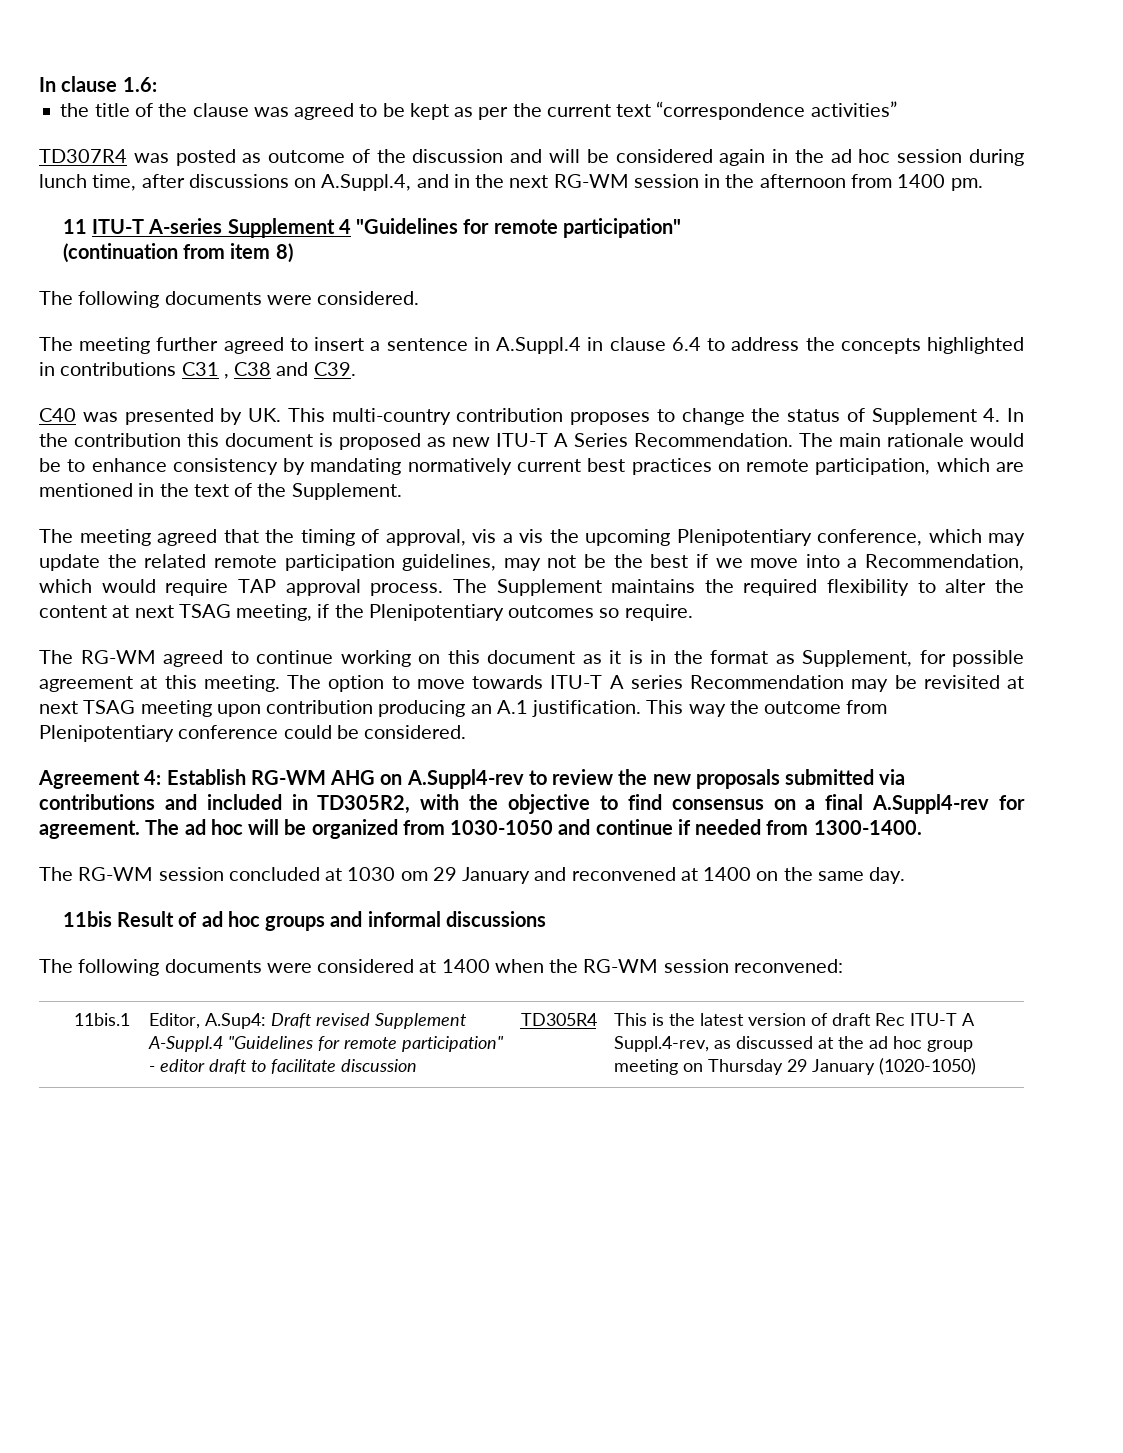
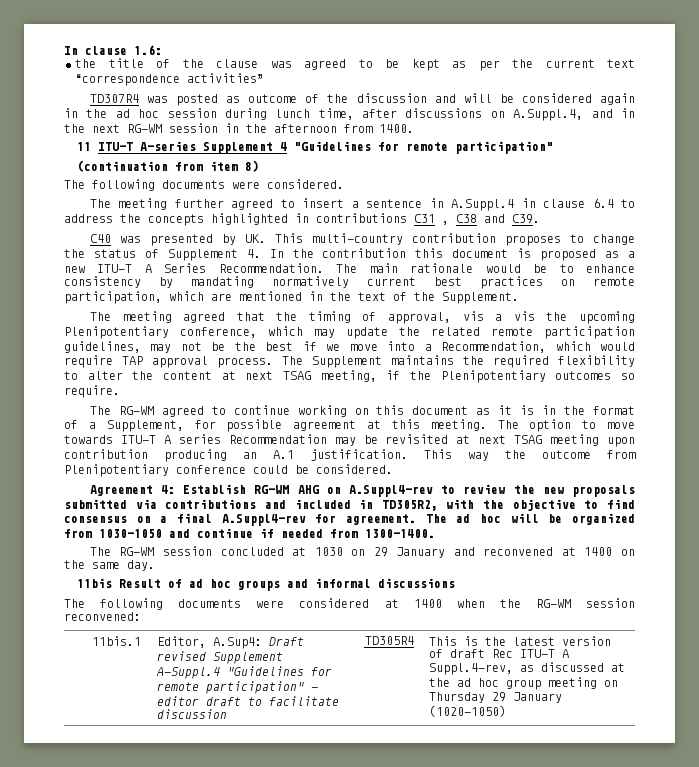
- TD307R4 was posted as outcome of the discussion and will be considered again in the ad hoc session during lunch time, after discussions on A.Suppl.4, and in the next RG-WM session in the afternoon from 1400 pm.
+ TD307R4 was posted as outcome of the discussion and will be considered again in the ad hoc session during lunch time, after discussions on A.Suppl.4, and in the next RG-WM session in the afternoon from 1400.
- C40 was presented by UK. This multi-country contribution proposes to change the status of Supplement 4. In the contribution this document is proposed as new ITU-T A Series Recommendation.
+ C40 was presented by UK. This multi-country contribution proposes to change the status of Supplement 4. In the contribution this document is proposed as a new ITU-T A Series Recommendation.
- The RG-WM agreed to continue working on this document as it is in the format as Supplement, for possible agreement at this meeting.
+ The RG-WM agreed to continue working on this document as it is in the format of a Supplement, for possible agreement at this meeting.
- The RG-WM session concluded at 1030 om 29 January and reconvened at 1400 on the same day.
+ The RG-WM session concluded at 1030 on 29 January and reconvened at 1400 on the same day.

